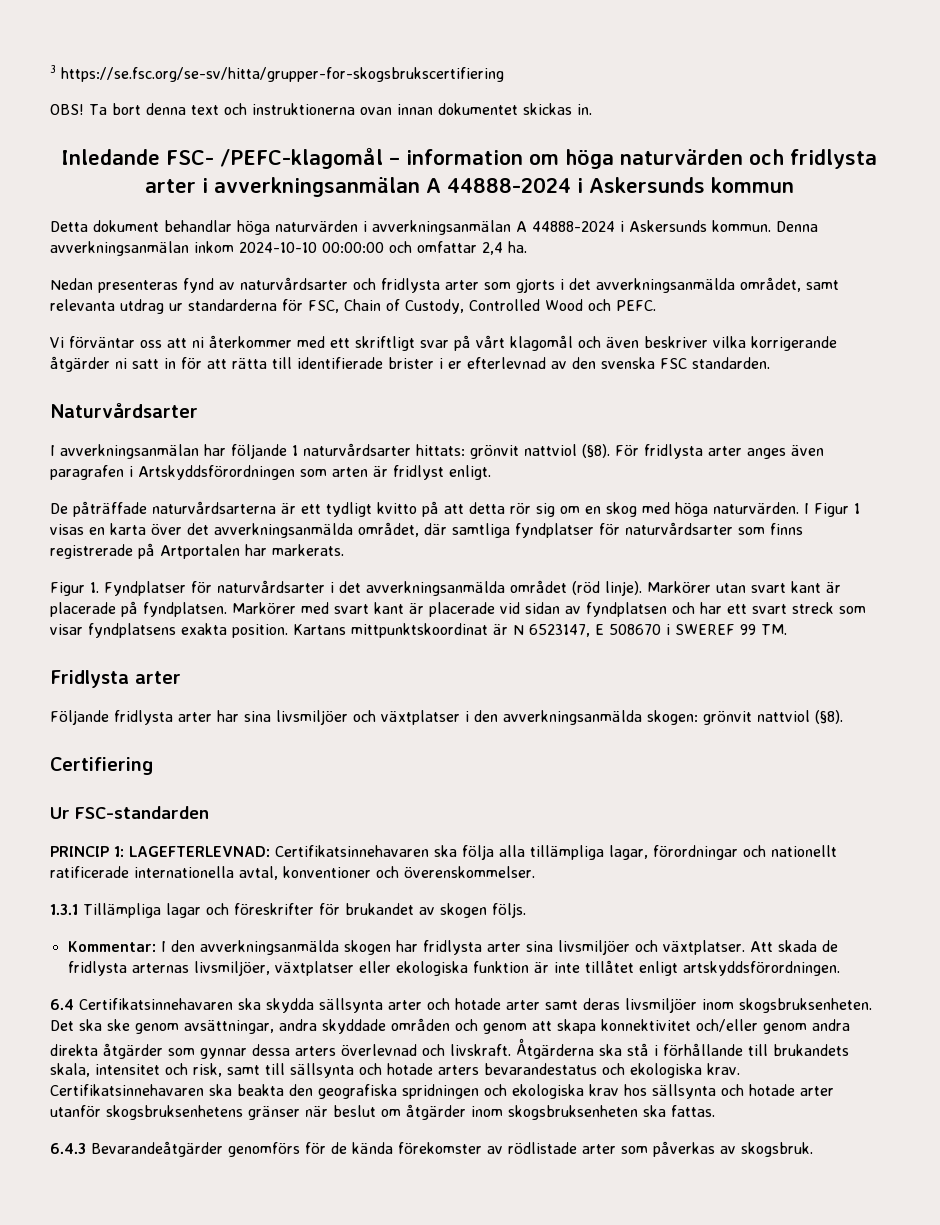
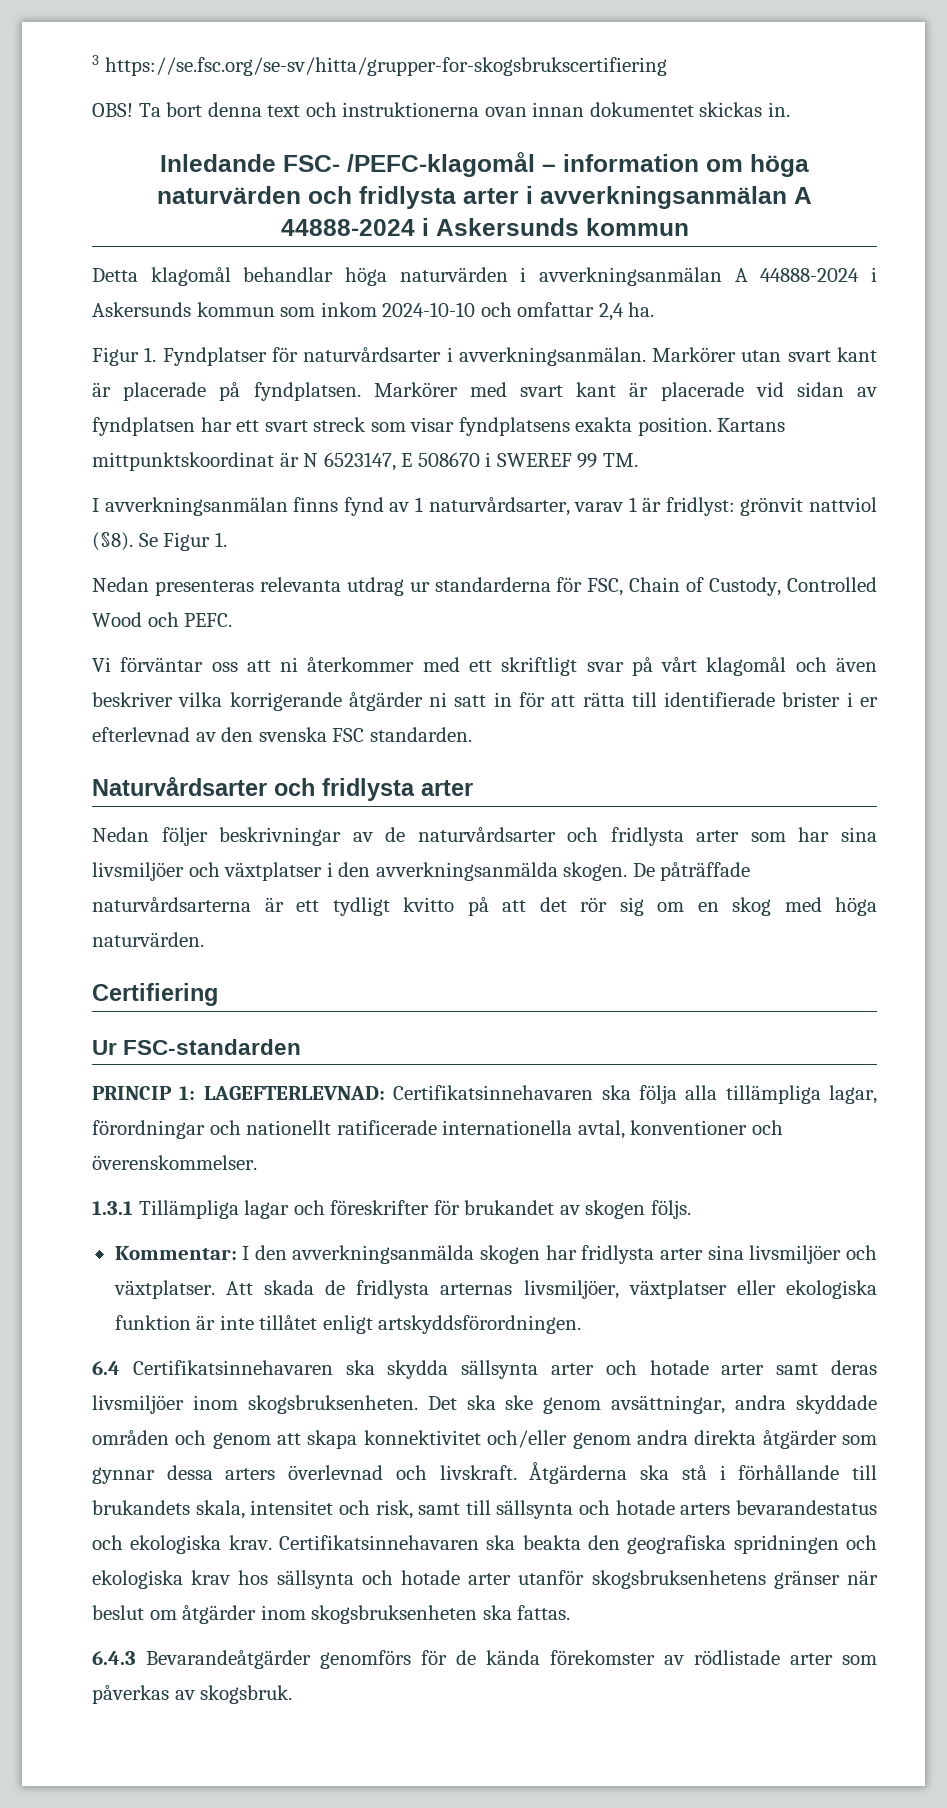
- Detta dokument behandlar höga naturvärden i avverkningsanmälan A 44888-2024 i Askersunds kommun. Denna avverkningsanmälan inkom 2024-10-10 00:00:00 och omfattar 2,4 ha.
+ Detta klagomål behandlar höga naturvärden i avverkningsanmälan A 44888-2024 i Askersunds kommun som inkom 2024-10-10 och omfattar 2,4 ha.
- Nedan presenteras fynd av naturvårdsarter och fridlysta arter som gjorts i det avverkningsanmälda området, samt relevanta utdrag ur standarderna för FSC, Chain of Custody, Controlled Wood och PEFC.
+ Figur 1. Fyndplatser för naturvårdsarter i avverkningsanmälan. Markörer utan svart kant är placerade på fyndplatsen. Markörer med svart kant är placerade vid sidan av fyndplatsen har ett svart streck som visar fyndplatsens exakta position. Kartans mittpunktskoordinat är N 6523147, E 508670 i SWEREF 99 TM.
+ I avverkningsanmälan finns fynd av 1 naturvårdsarter, varav 1 är fridlyst: grönvit nattviol (§8). Se Figur 1.
+ Nedan presenteras relevanta utdrag ur standarderna för FSC, Chain of Custody, Controlled Wood och PEFC.
- Naturvårdsarter
- I avverkningsanmälan har följande 1 naturvårdsarter hittats: grönvit nattviol (§8). För fridlysta arter anges även paragrafen i Artskyddsförordningen som arten är fridlyst enligt.
- De påträffade naturvårdsarterna är ett tydligt kvitto på att detta rör sig om en skog med höga naturvärden. I Figur 1 visas en karta över det avverkningsanmälda området, där samtliga fyndplatser för naturvårdsarter som finns registrerade på Artportalen har markerats.
- Figur 1. Fyndplatser för naturvårdsarter i det avverkningsanmälda området (röd linje). Markörer utan svart kant är placerade på fyndplatsen. Markörer med svart kant är placerade vid sidan av fyndplatsen och har ett svart streck som visar fyndplatsens exakta position. Kartans mittpunktskoordinat är N 6523147, E 508670 i SWEREF 99 TM.
- Fridlysta arter
- Följande fridlysta arter har sina livsmiljöer och växtplatser i den avverkningsanmälda skogen: grönvit nattviol (§8).
+ Naturvårdsarter och fridlysta arter
+ Nedan följer beskrivningar av de naturvårdsarter och fridlysta arter som har sina livsmiljöer och växtplatser i den avverkningsanmälda skogen. De påträffade naturvårdsarterna är ett tydligt kvitto på att det rör sig om en skog med höga naturvärden.

